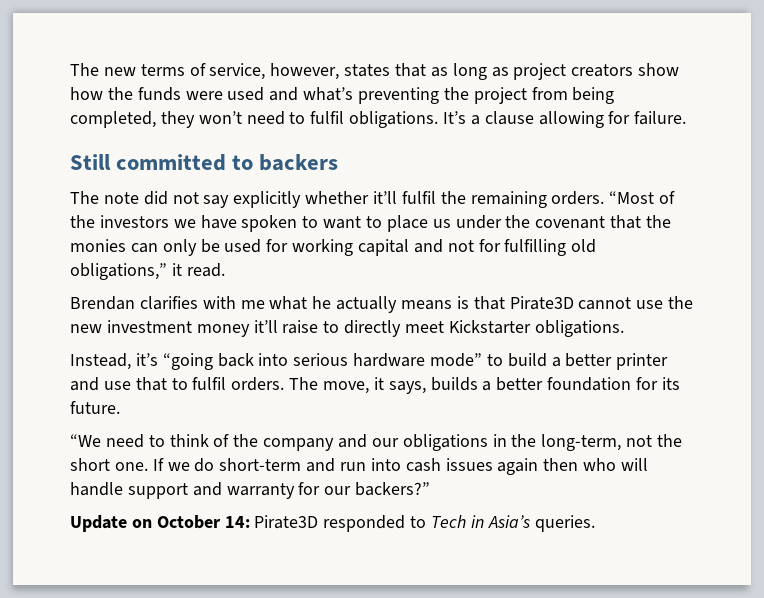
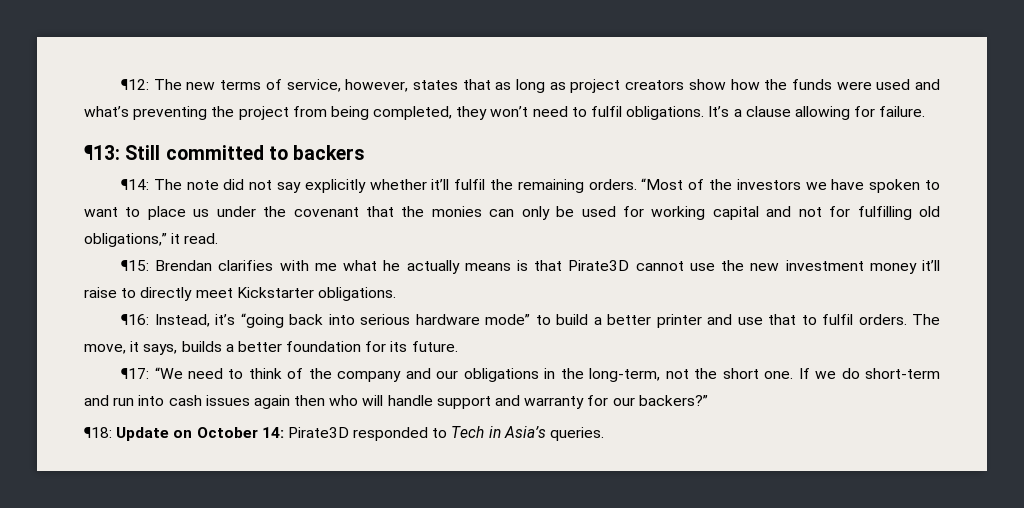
- The new terms of service, however, states that as long as project creators show how the funds were used and what’s preventing the project from being completed, they won’t need to fulfil obligations.
+ ¶12: The new terms of service, however, states that as long as project creators show how the funds were used and what’s preventing the project from being completed, they won’t need to fulfil obligations.
- Still committed to backers
+ ¶13: Still committed to backers
- The note did not say explicitly whether it’ll fulfil the remaining orders.
+ ¶14: The note did not say explicitly whether it’ll fulfil the remaining orders.
- Brendan clarifies with me what he actually means is that Pirate3D cannot use the new investment money it’ll raise to directly meet Kickstarter obligations.
+ ¶15: Brendan clarifies with me what he actually means is that Pirate3D cannot use the new investment money it’ll raise to directly meet Kickstarter obligations.
- Instead, it’s “going back into serious hardware mode” to build a better printer and use that to fulfil orders.
+ ¶16: Instead, it’s “going back into serious hardware mode” to build a better printer and use that to fulfil orders.
- “We need to think of the company and our obligations in the long-term, not the short one.
+ ¶17: “We need to think of the company and our obligations in the long-term, not the short one.
- Update on October 14: Pirate3D responded to Tech in Asia’s queries.
+ ¶18: Update on October 14: Pirate3D responded to Tech in Asia’s queries.

